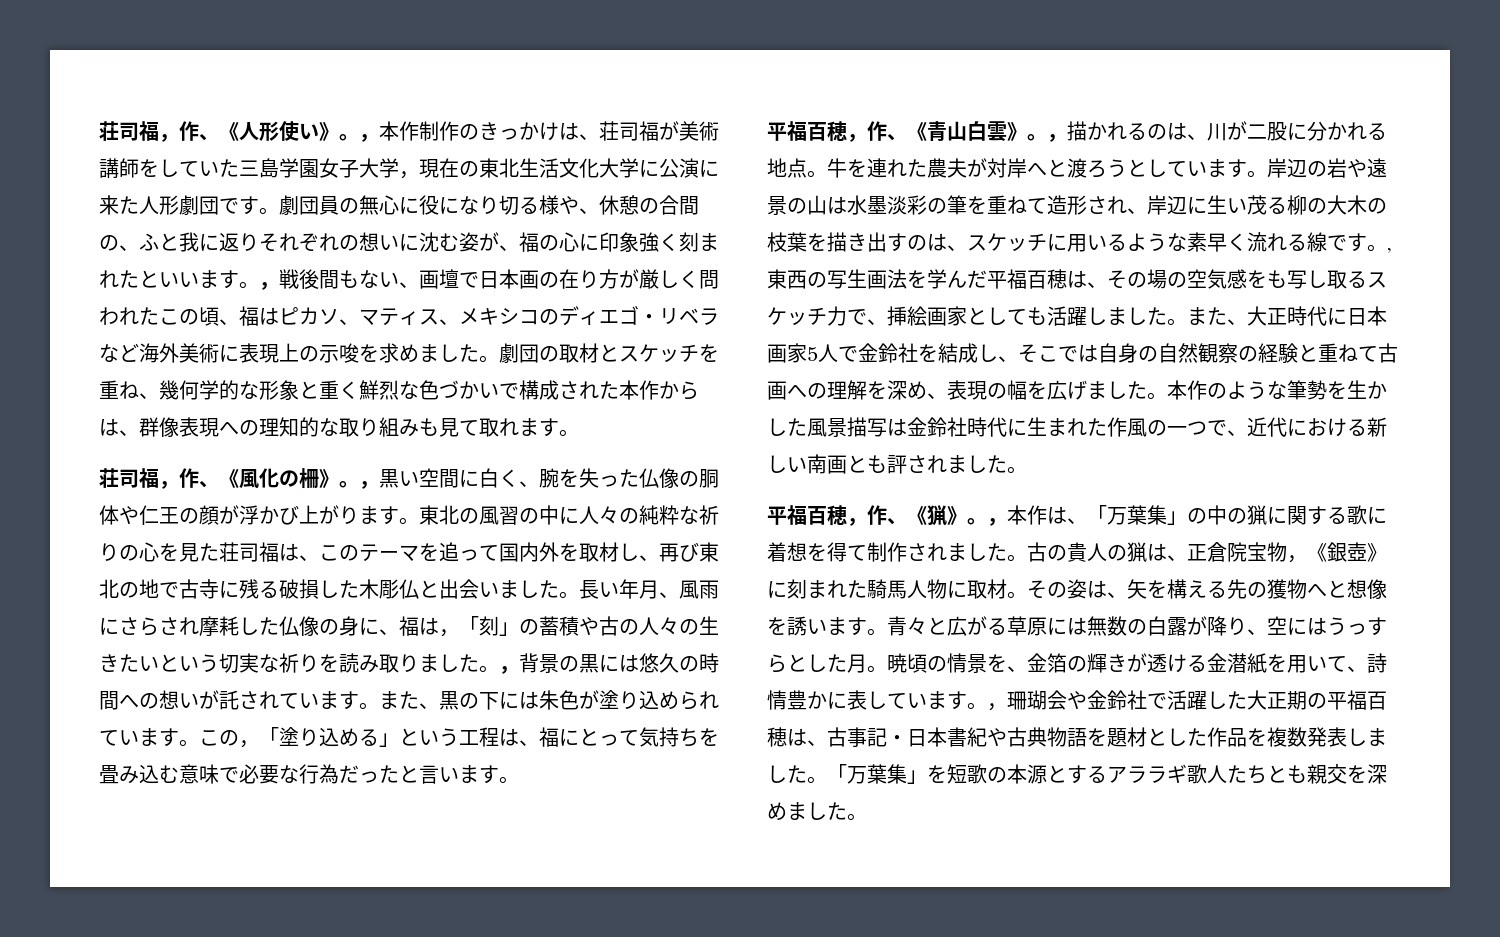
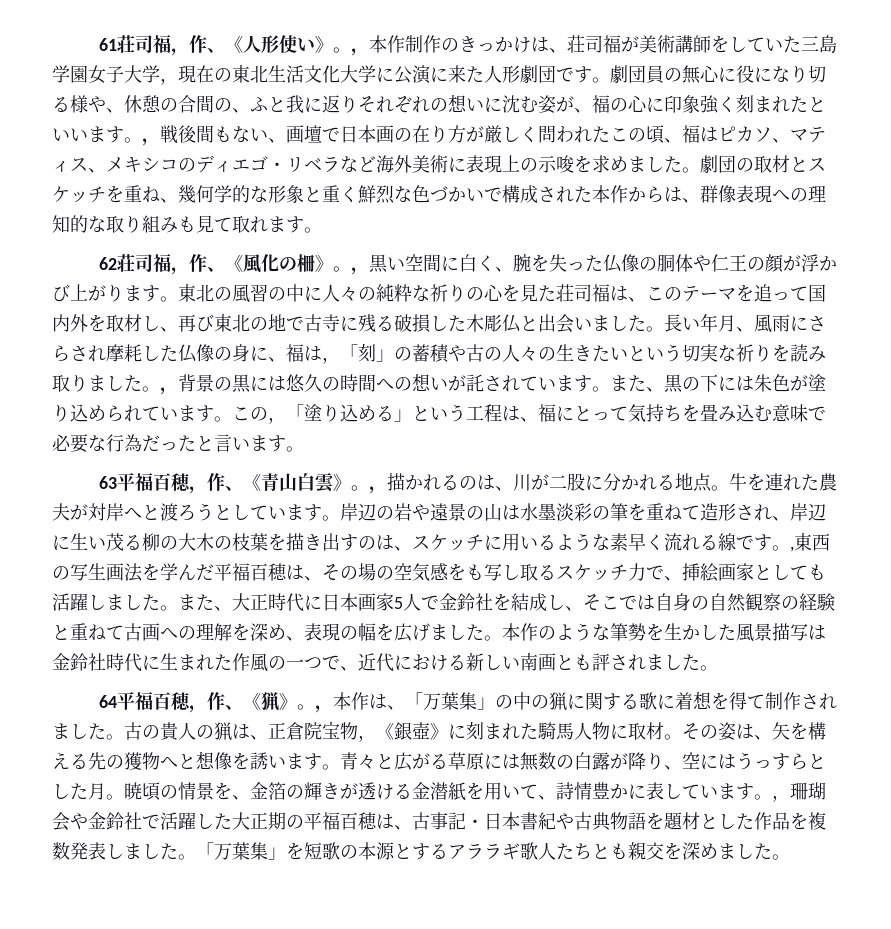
- 荘司福，作、《人形使い》。
+ 61荘司福，作、《人形使い》。
- 荘司福，作、《風化の柵》。
+ 62荘司福，作、《風化の柵》。
- 平福百穂，作、《青山白雲》。
+ 63平福百穂，作、《青山白雲》。
- 平福百穂，作、《猟》。
+ 64平福百穂，作、《猟》。

